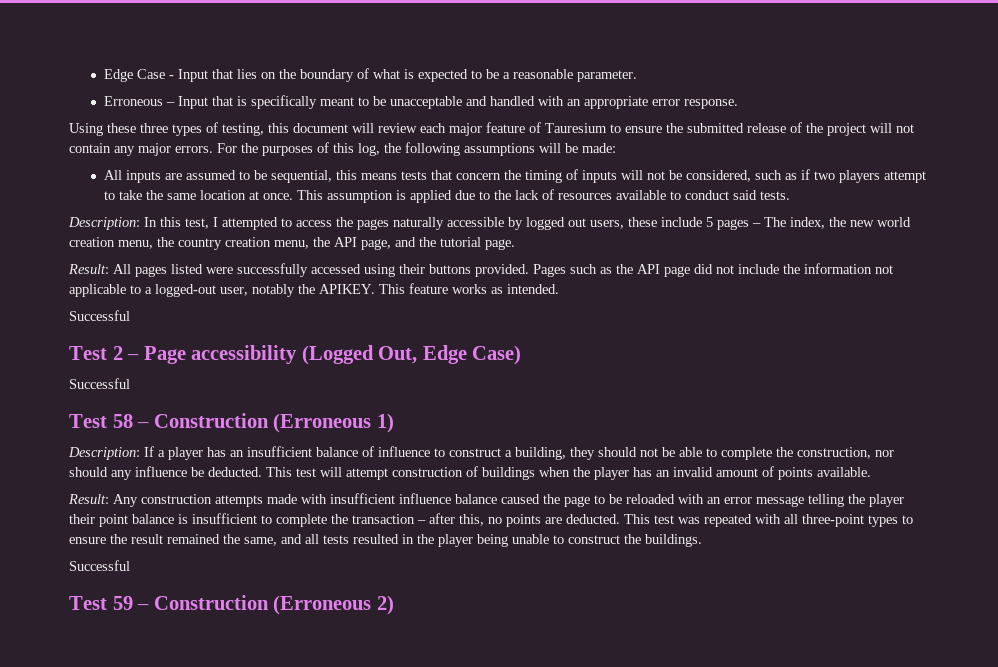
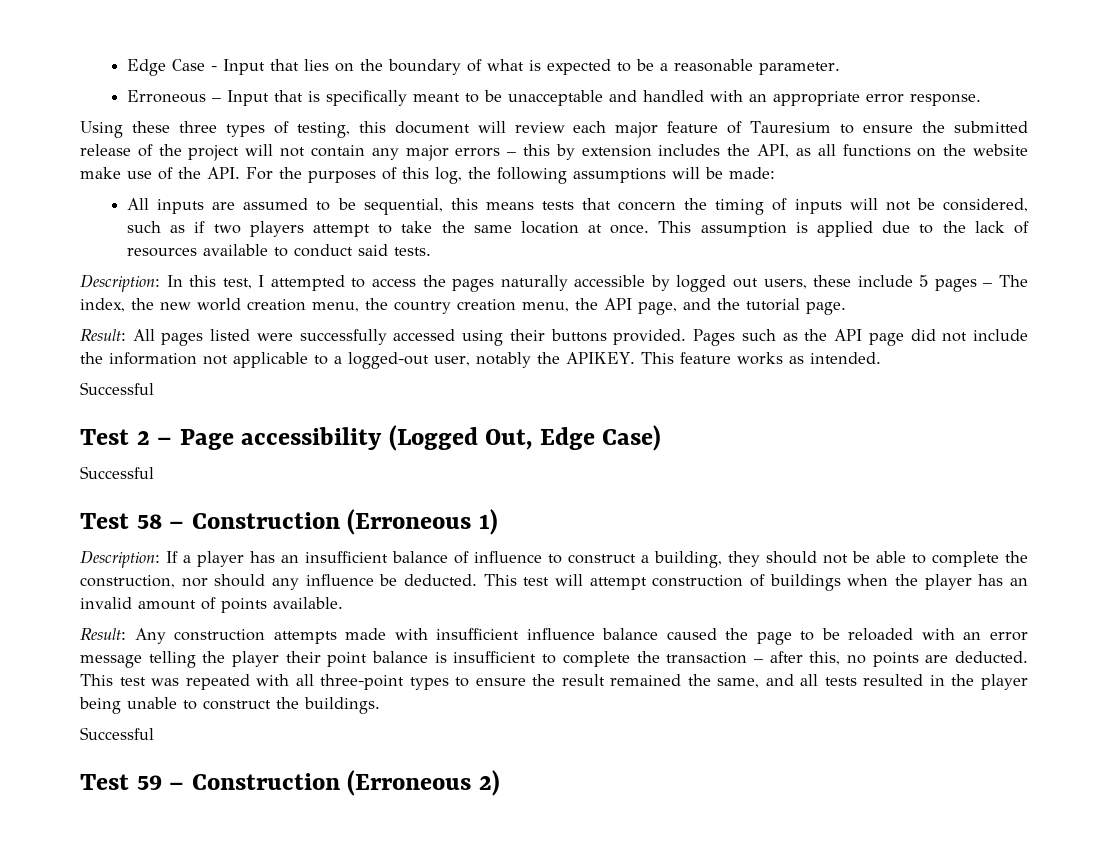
- Using these three types of testing, this document will review each major feature of Tauresium to ensure the submitted release of the project will not contain any major errors. For the purposes of this log, the following assumptions will be made:
+ Using these three types of testing, this document will review each major feature of Tauresium to ensure the submitted release of the project will not contain any major errors – this by extension includes the API, as all functions on the website make use of the API. For the purposes of this log, the following assumptions will be made:

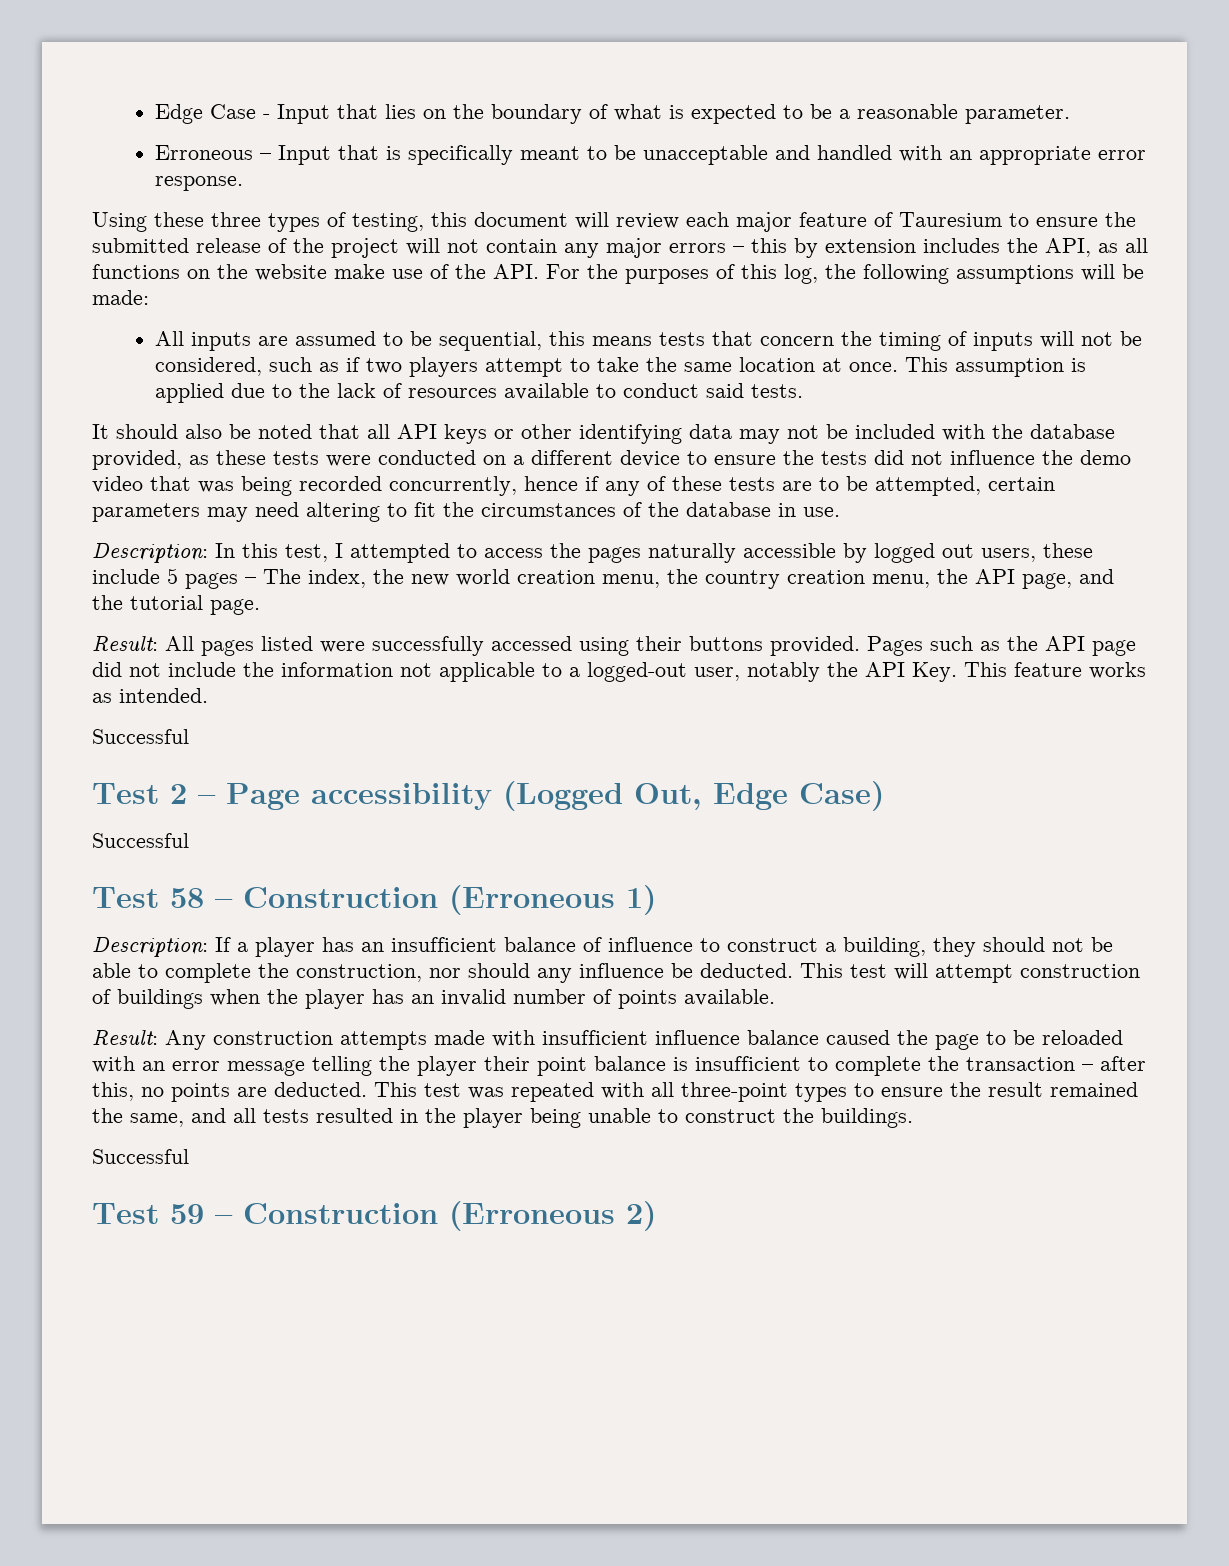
+ It should also be noted that all API keys or other identifying data may not be included with the database provided, as these tests were conducted on a different device to ensure the tests did not influence the demo video that was being recorded concurrently, hence if any of these tests are to be attempted, certain parameters may need altering to fit the circumstances of the database in use.
- Pages such as the API page did not include the information not applicable to a logged-out user, notably the APIKEY. This feature works as intended.
+ Pages such as the API page did not include the information not applicable to a logged-out user, notably the API Key. This feature works as intended.
- This test will attempt construction of buildings when the player has an invalid amount of points available.
+ This test will attempt construction of buildings when the player has an invalid number of points available.

